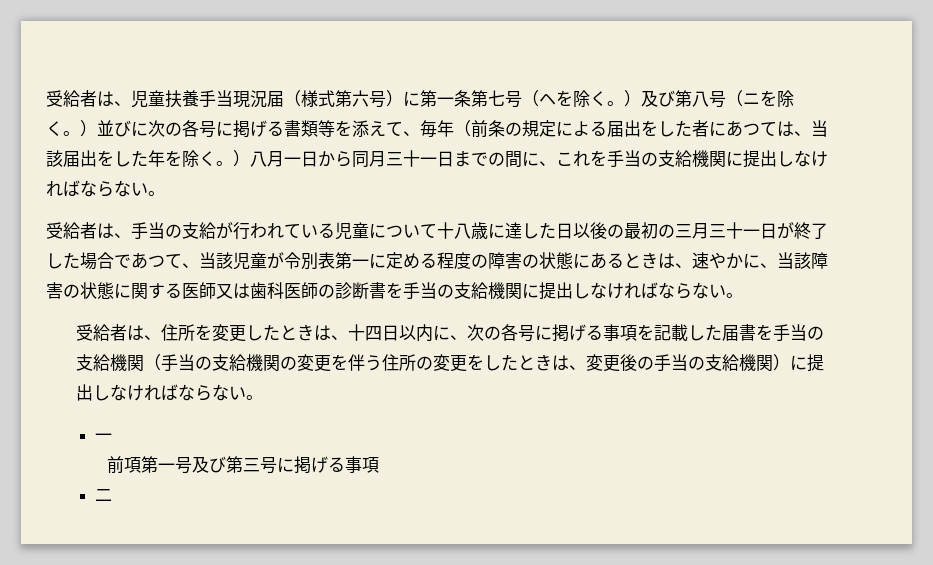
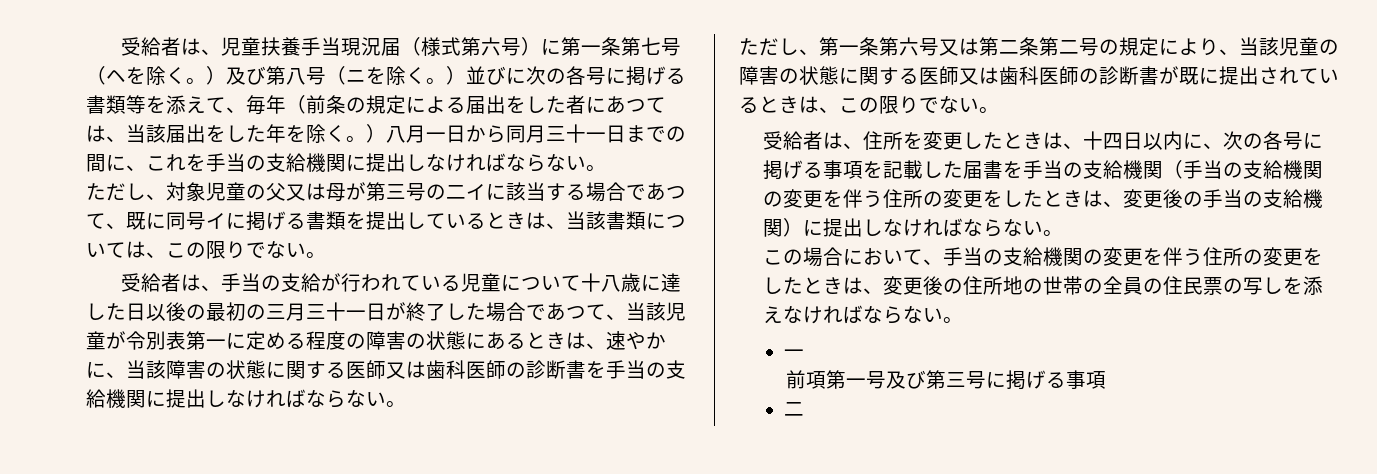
+ ただし、対象児童の父又は母が第三号の二イに該当する場合であつて、既に同号イに掲げる書類を提出しているときは、当該書類については、この限りでない。
+ ただし、第一条第六号又は第二条第二号の規定により、当該児童の障害の状態に関する医師又は歯科医師の診断書が既に提出されているときは、この限りでない。
+ この場合において、手当の支給機関の変更を伴う住所の変更をしたときは、変更後の住所地の世帯の全員の住民票の写しを添えなければならない。

